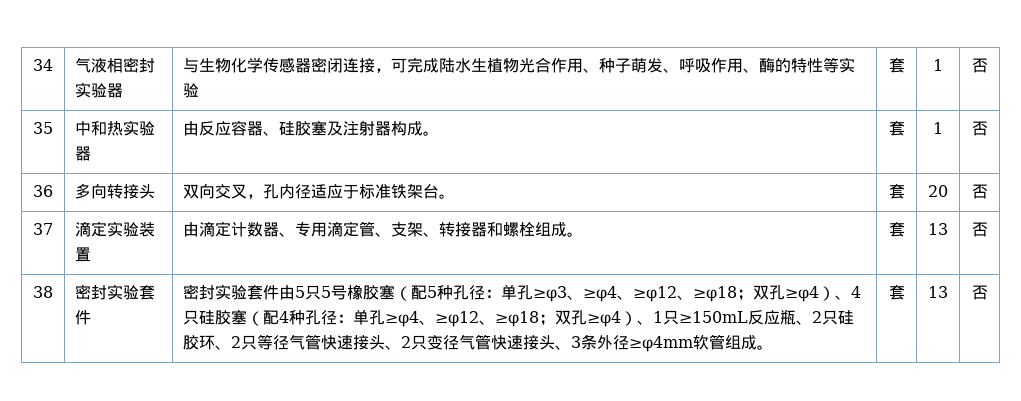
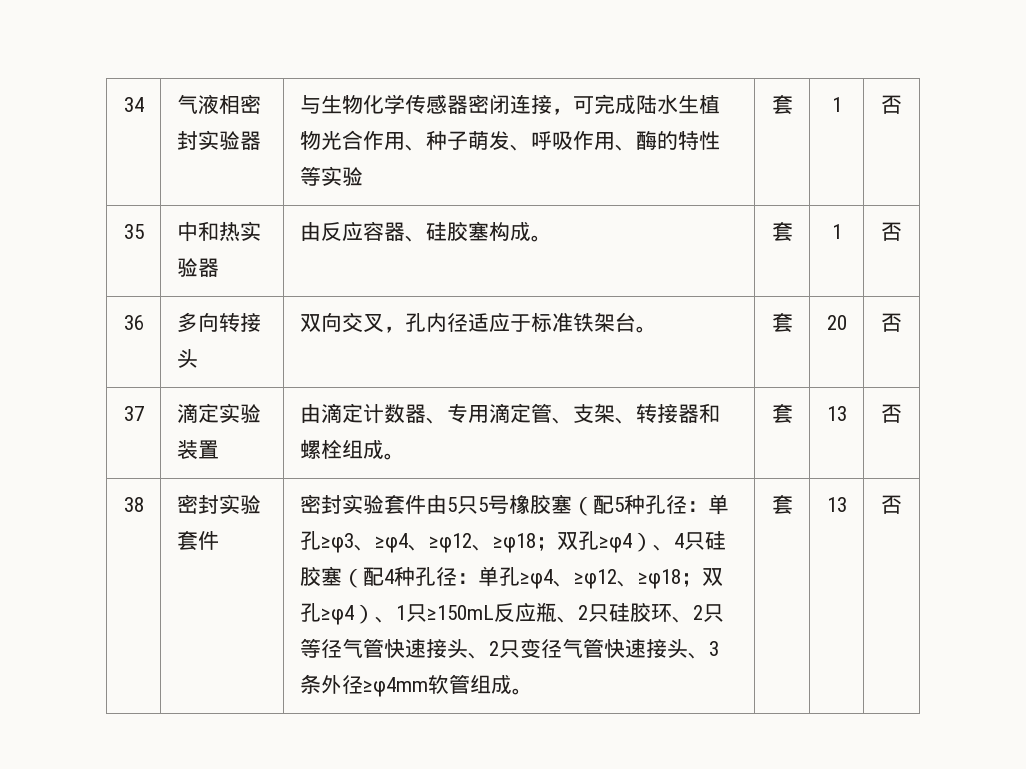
- 35 | 中和热实验器 | 由反应容器、硅胶塞及注射器构成。 | 套 | 1 | 否
+ 35 | 中和热实验器 | 由反应容器、硅胶塞构成。 | 套 | 1 | 否

